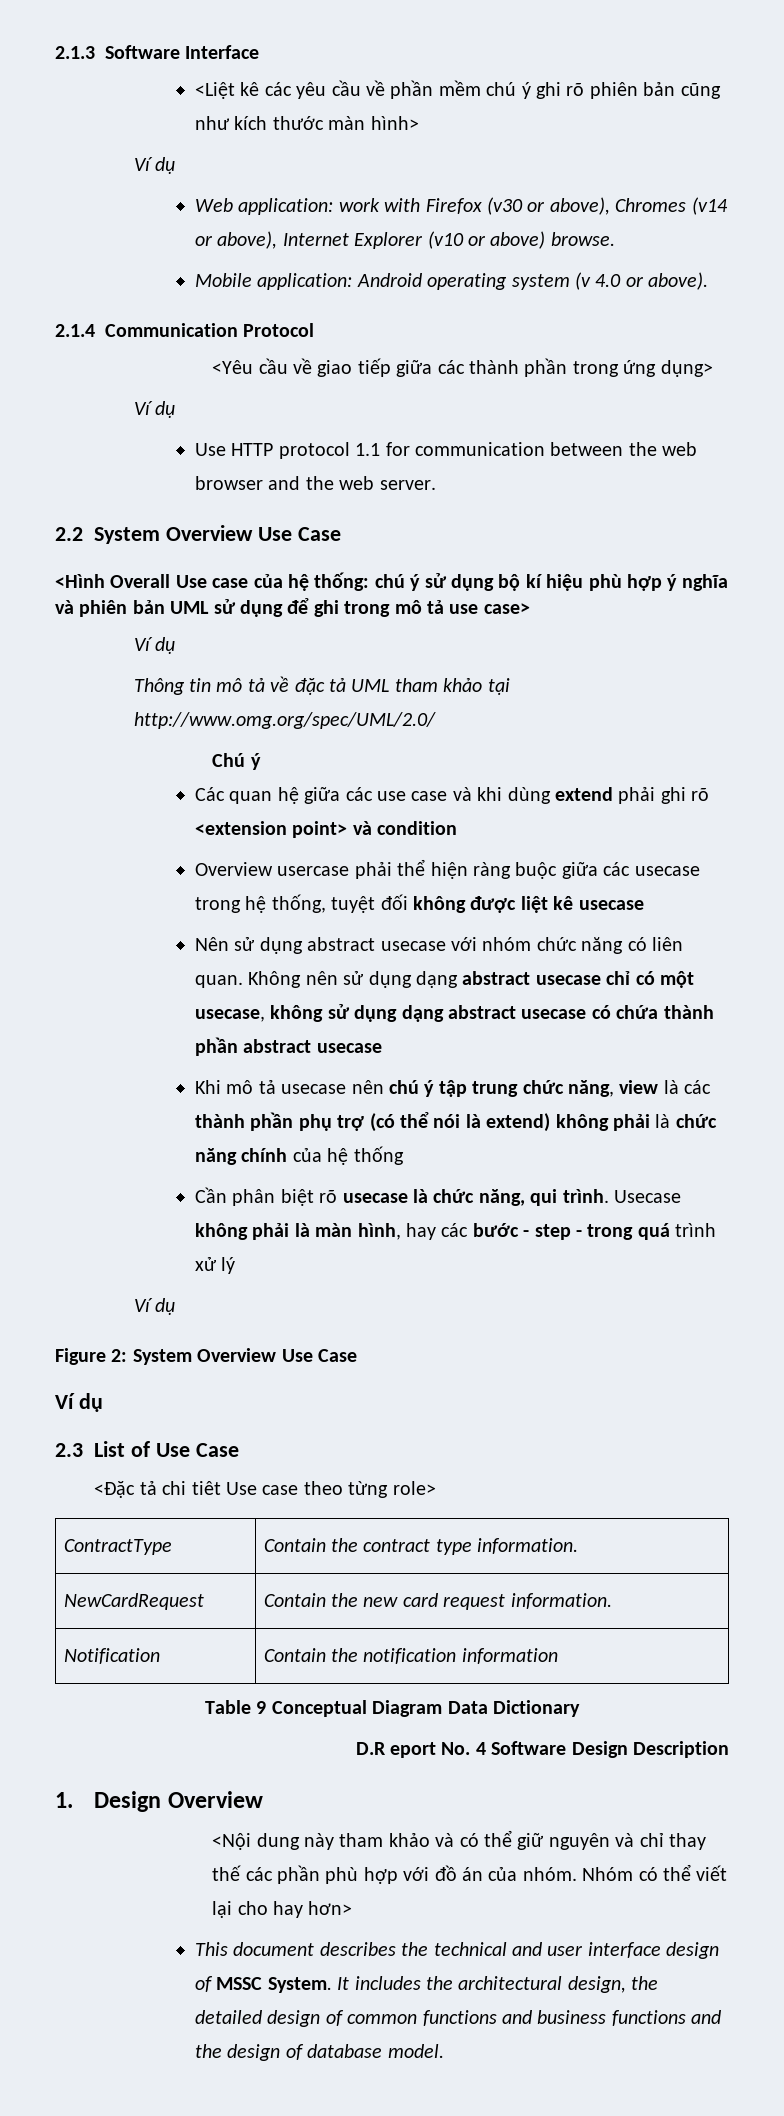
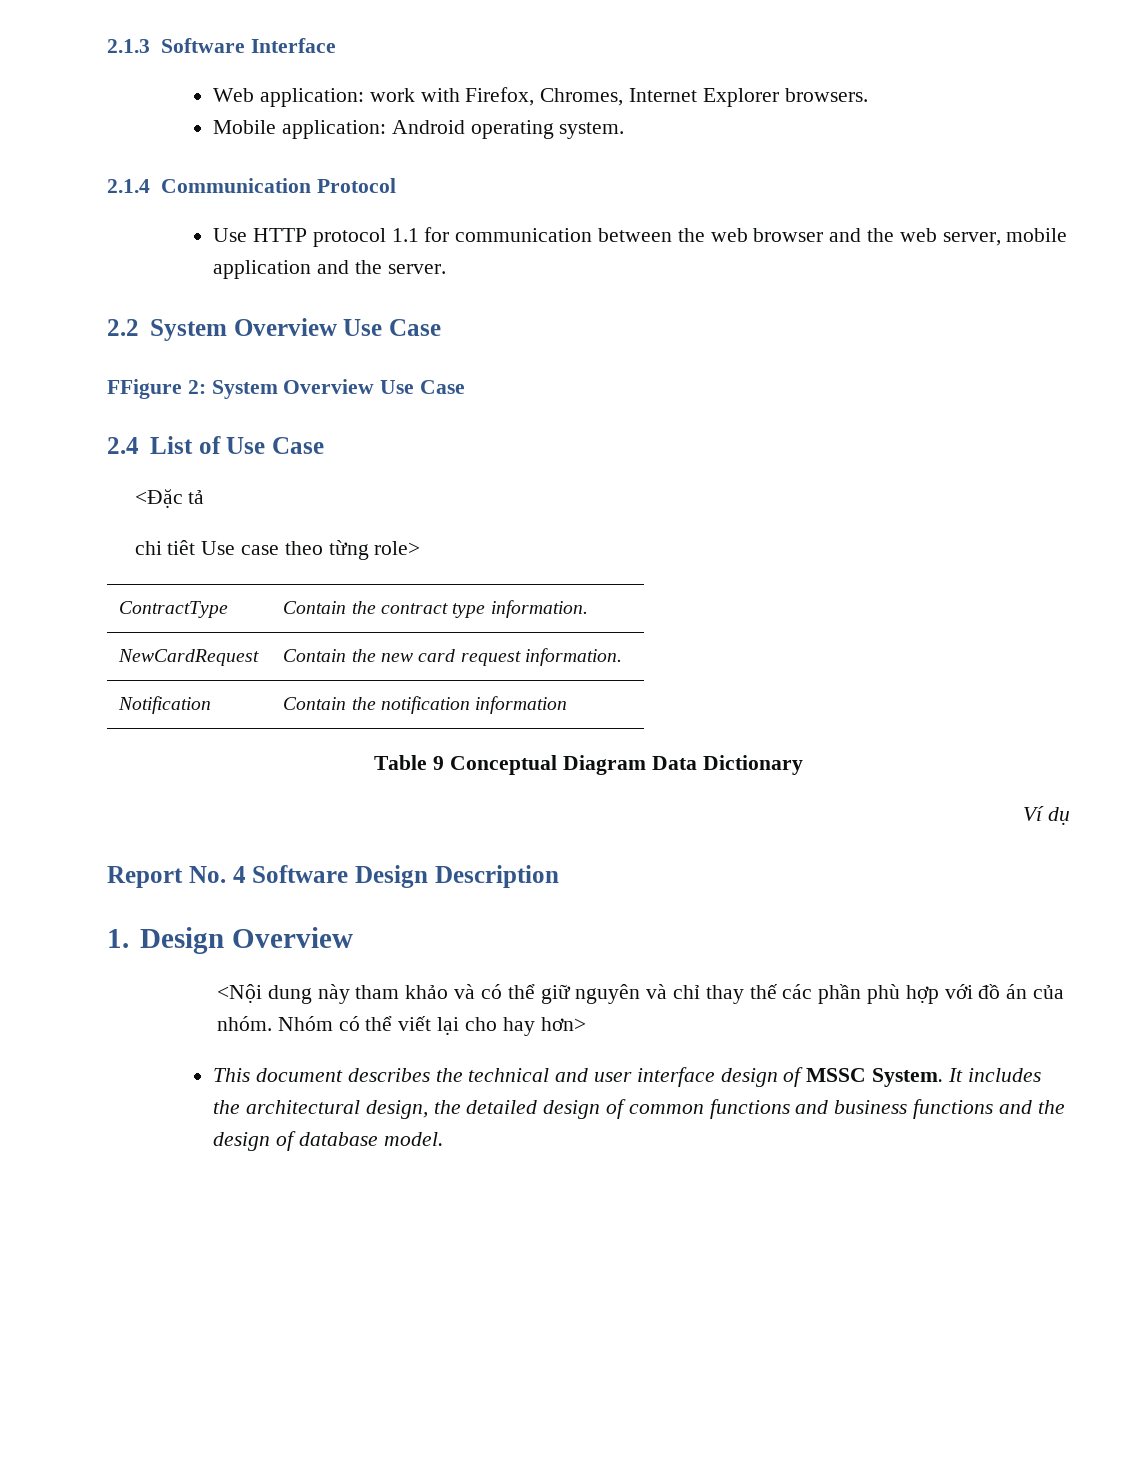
- <Liệt kê các yêu cầu về phần mềm chú ý ghi rõ phiên bản cũng như kích thước màn hình>
- Ví dụ
- Web application: work with Firefox (v30 or above), Chromes (v14 or above), Internet Explorer (v10 or above) browse.
- Mobile application: Android operating system (v 4.0 or above).
+ Web application: work with Firefox, Chromes, Internet Explorer browsers.
+ Mobile application: Android operating system.
  2.1.4 Communication Protocol
- <Yêu cầu về giao tiếp giữa các thành phần trong ứng dụng>
- Ví dụ
- Use HTTP protocol 1.1 for communication between the web browser and the web server.
+ Use HTTP protocol 1.1 for communication between the web browser and the web server, mobile application and the server.
- <Hình Overall Use case của hệ thống: chú ý sử dụng bộ kí hiệu phù hợp ý nghĩa và phiên bản UML sử dụng để ghi trong mô tả use case>
- Ví dụ
- Thông tin mô tả về đặc tả UML tham khảo tại http://www.omg.org/spec/UML/2.0/
- Chú ý
- Các quan hệ giữa các use case và khi dùng extend phải ghi rõ <extension point> và condition
- Overview usercase phải thể hiện ràng buộc giữa các usecase trong hệ thống, tuyệt đối không được liệt kê usecase
- Nên sử dụng abstract usecase với nhóm chức năng có liên quan. Không nên sử dụng dạng abstract usecase chỉ có một usecase, không sử dụng dạng abstract usecase có chứa thành phần abstract usecase
- Khi mô tả usecase nên chú ý tập trung chức năng, view là các thành phần phụ trợ (có thể nói là extend) không phải là chức năng chính của hệ thống
- Cần phân biệt rõ usecase là chức năng, qui trình. Usecase không phải là màn hình, hay các bước - step - trong quá trình xử lý
- Ví dụ
- Figure 2: System Overview Use Case
- Ví dụ
- 2.3 List of Use Case
+ FFigure 2: System Overview Use Case
+ 2.4 List of Use Case
- <Đặc tả chi tiêt Use case theo từng role>
+ <Đặc tả
+ chi tiêt Use case theo từng role>
- D.R eport No. 4 Software Design Description
+ Ví dụ
+ Report No. 4 Software Design Description

